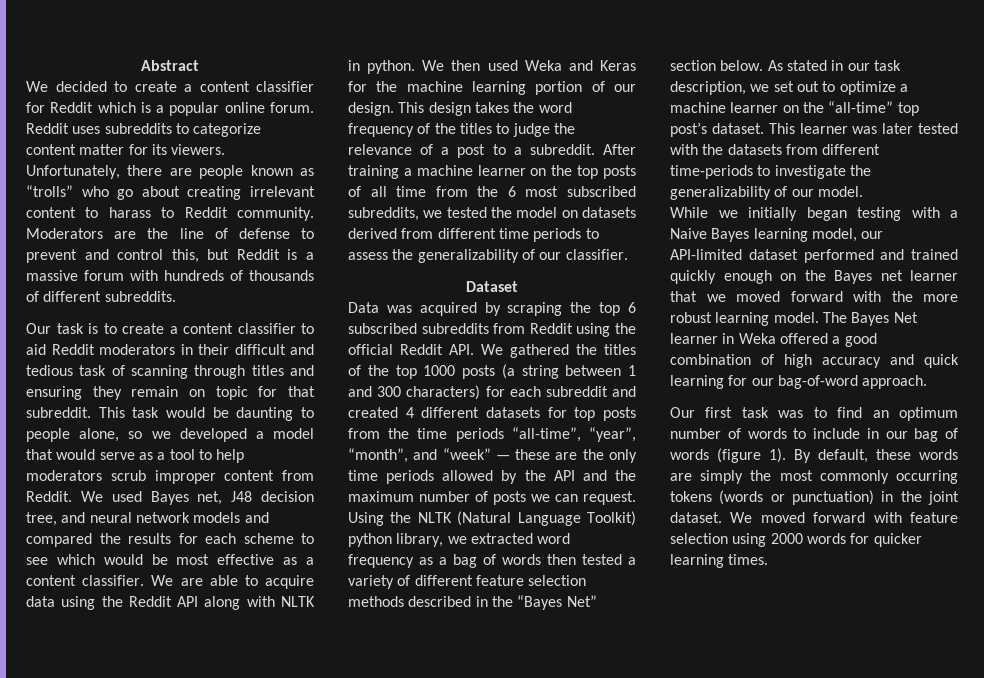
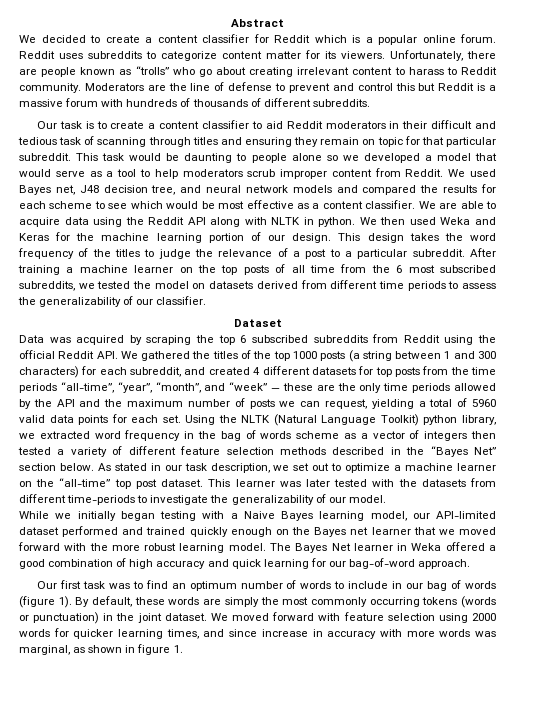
- Moderators are the line of defense to prevent and control this, but Reddit is a massive forum with hundreds of thousands of different subreddits.
+ Moderators are the line of defense to prevent and control this but Reddit is a massive forum with hundreds of thousands of different subreddits.
- Our task is to create a content classifier to aid Reddit moderators in their difficult and tedious task of scanning through titles and ensuring they remain on topic for that subreddit.
+ Our task is to create a content classifier to aid Reddit moderators in their difficult and tedious task of scanning through titles and ensuring they remain on topic for that particular subreddit.
- This task would be daunting to people alone, so we developed a model that would serve as a tool to help moderators scrub improper content from Reddit.
+ This task would be daunting to people alone so we developed a model that would serve as a tool to help moderators scrub improper content from Reddit.
- This design takes the word frequency of the titles to judge the relevance of a post to a subreddit.
+ This design takes the word frequency of the titles to judge the relevance of a post to a particular subreddit.
- Data was acquired by scraping the top 6 subscribed subreddits from Reddit using the official Reddit API. We gathered the titles of the top 1000 posts (a string between 1 and 300 characters) for each subreddit and created 4 different datasets for top posts from the time periods “all-time”, “year”, “month”, and “week” — these are the only time periods allowed by the API and the maximum number of posts we can request.
+ Data was acquired by scraping the top 6 subscribed subreddits from Reddit using the official Reddit API. We gathered the titles of the top 1000 posts (a string between 1 and 300 characters) for each subreddit, and created 4 different datasets for top posts from the time periods “all-time”, “year”, “month”, and “week” — these are the only time periods allowed by the API and the maximum number of posts we can request, yielding a total of 5960 valid data points for each set.
- Using the NLTK (Natural Language Toolkit) python library, we extracted word frequency as a bag of words then tested a variety of different feature selection methods described in the “Bayes Net” section below.
+ Using the NLTK (Natural Language Toolkit) python library, we extracted word frequency in the bag of words scheme as a vector of integers then tested a variety of different feature selection methods described in the “Bayes Net” section below.
- As stated in our task description, we set out to optimize a machine learner on the “all-time” top post’s dataset.
+ As stated in our task description, we set out to optimize a machine learner on the “all-time” top post dataset.
- We moved forward with feature selection using 2000 words for quicker learning times.
+ We moved forward with feature selection using 2000 words for quicker learning times, and since increase in accuracy with more words was marginal, as shown in figure 1.

